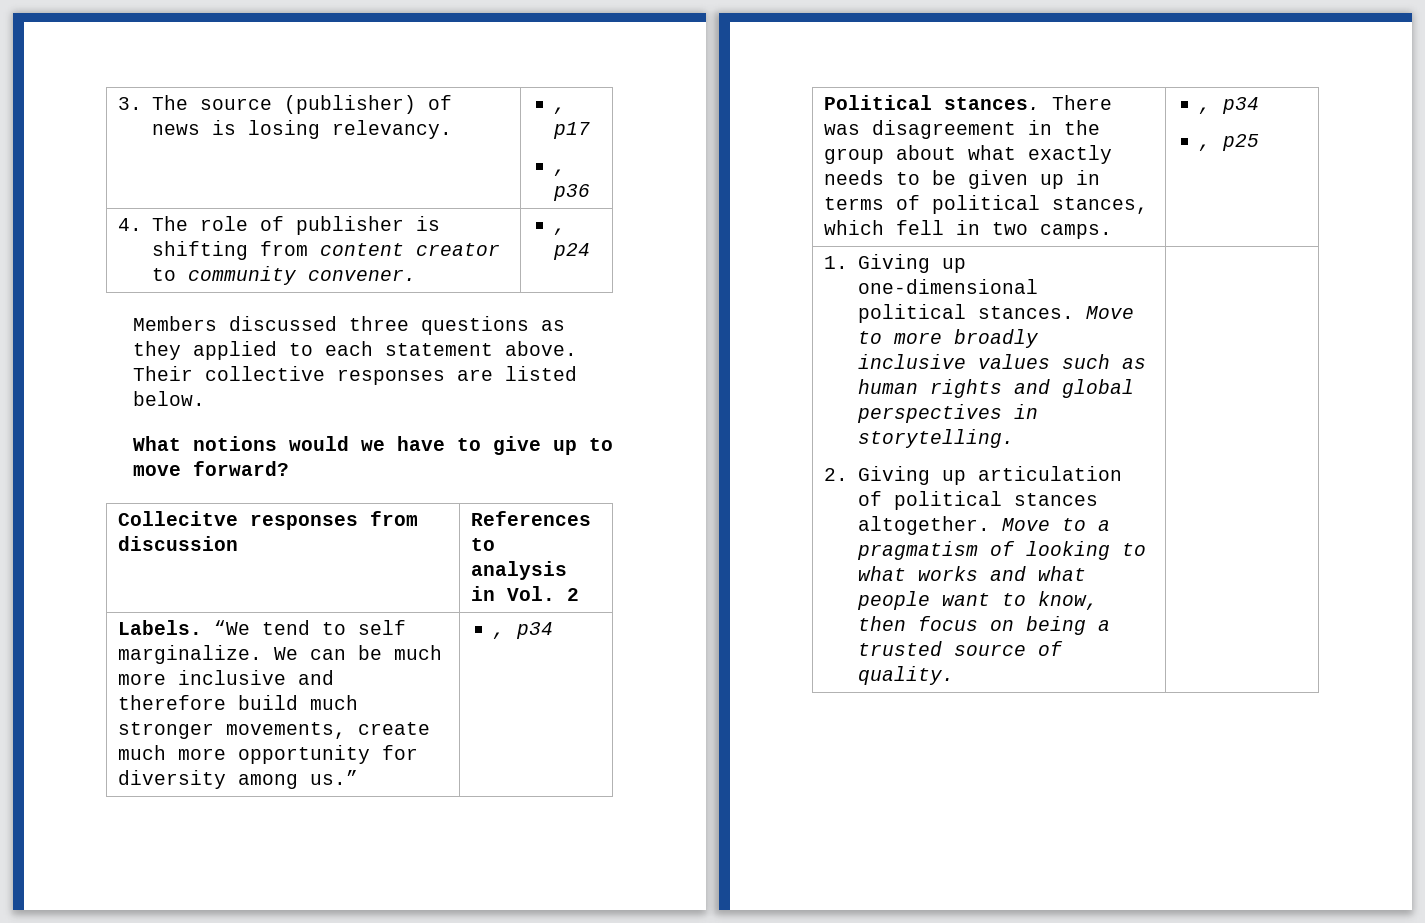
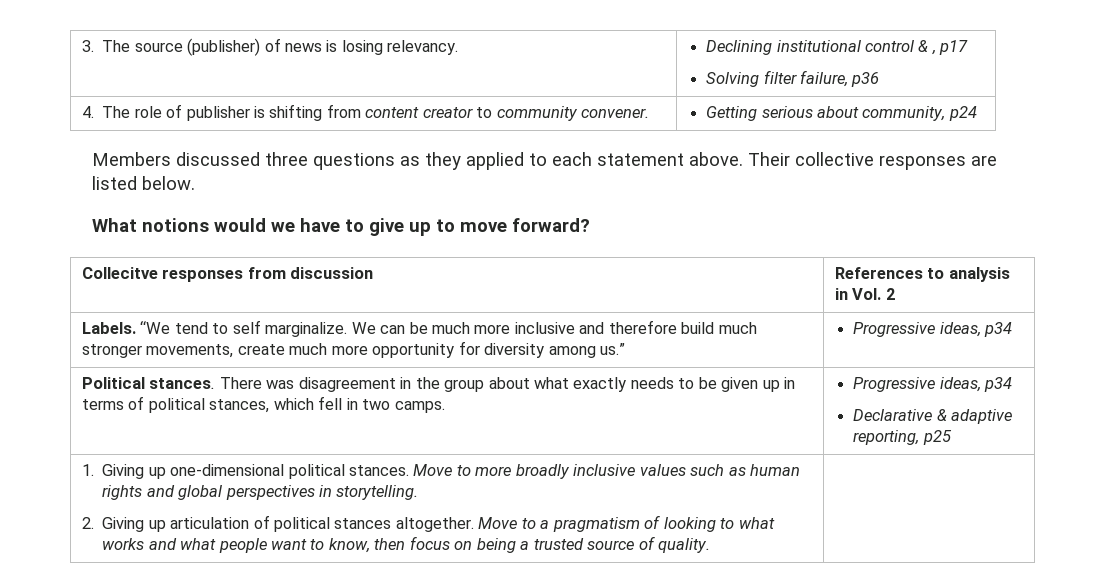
- 3. The source (publisher) of news is losing relevancy. | , p17
- , p36
+ 3. The source (publisher) of news is losing relevancy. | Declining institutional control & , p17
+ Solving filter failure, p36
- 4. The role of publisher is shifting from content creator to community convener. | , p24
+ 4. The role of publisher is shifting from content creator to community convener. | Getting serious about community, p24
- Labels. “We tend to self marginalize. We can be much more inclusive and therefore build much stronger movements, create much more opportunity for diversity among us.” | , p34
+ Labels. “We tend to self marginalize. We can be much more inclusive and therefore build much stronger movements, create much more opportunity for diversity among us.” | Progressive ideas, p34
- Political stances. There was disagreement in the group about what exactly needs to be given up in terms of political stances, which fell in two camps. | , p34
- , p25
+ Political stances. There was disagreement in the group about what exactly needs to be given up in terms of political stances, which fell in two camps. | Progressive ideas, p34
+ Declarative & adaptive reporting, p25

